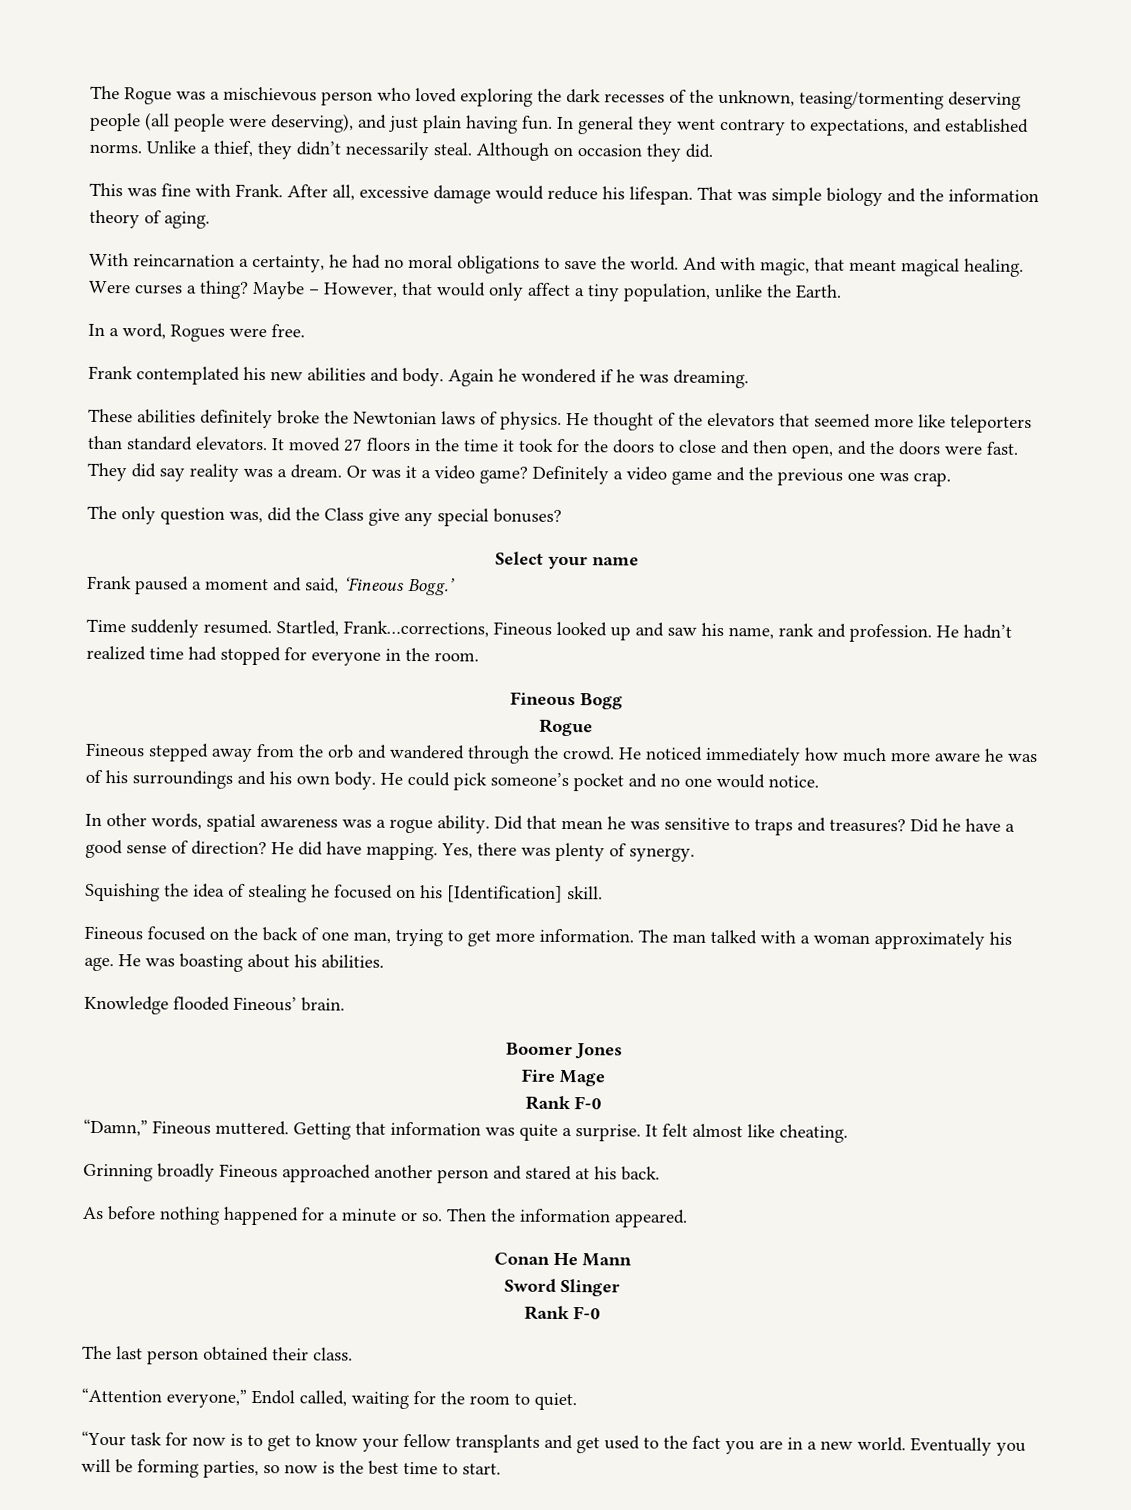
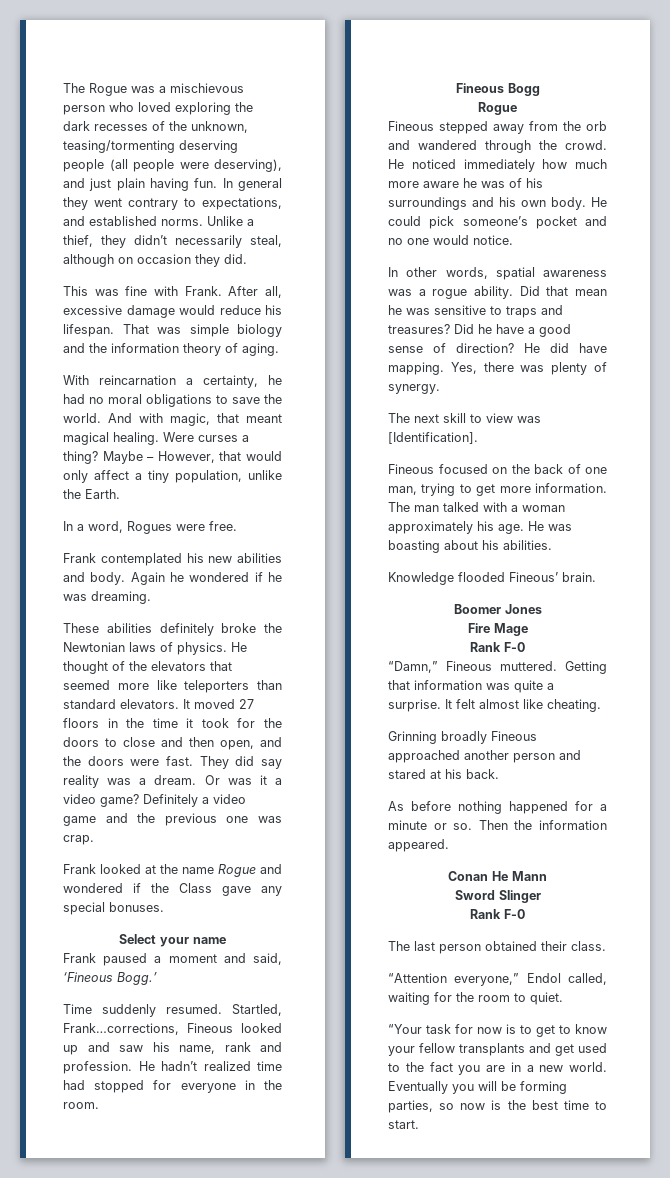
- Unlike a thief, they didn’t necessarily steal. Although on occasion they did.
+ Unlike a thief, they didn’t necessarily steal, although on occasion they did.
- The only question was, did the Class give any special bonuses?
+ Frank looked at the name Rogue and wondered if the Class gave any special bonuses.
- Squishing the idea of stealing he focused on his [Identification] skill.
+ The next skill to view was [Identification].

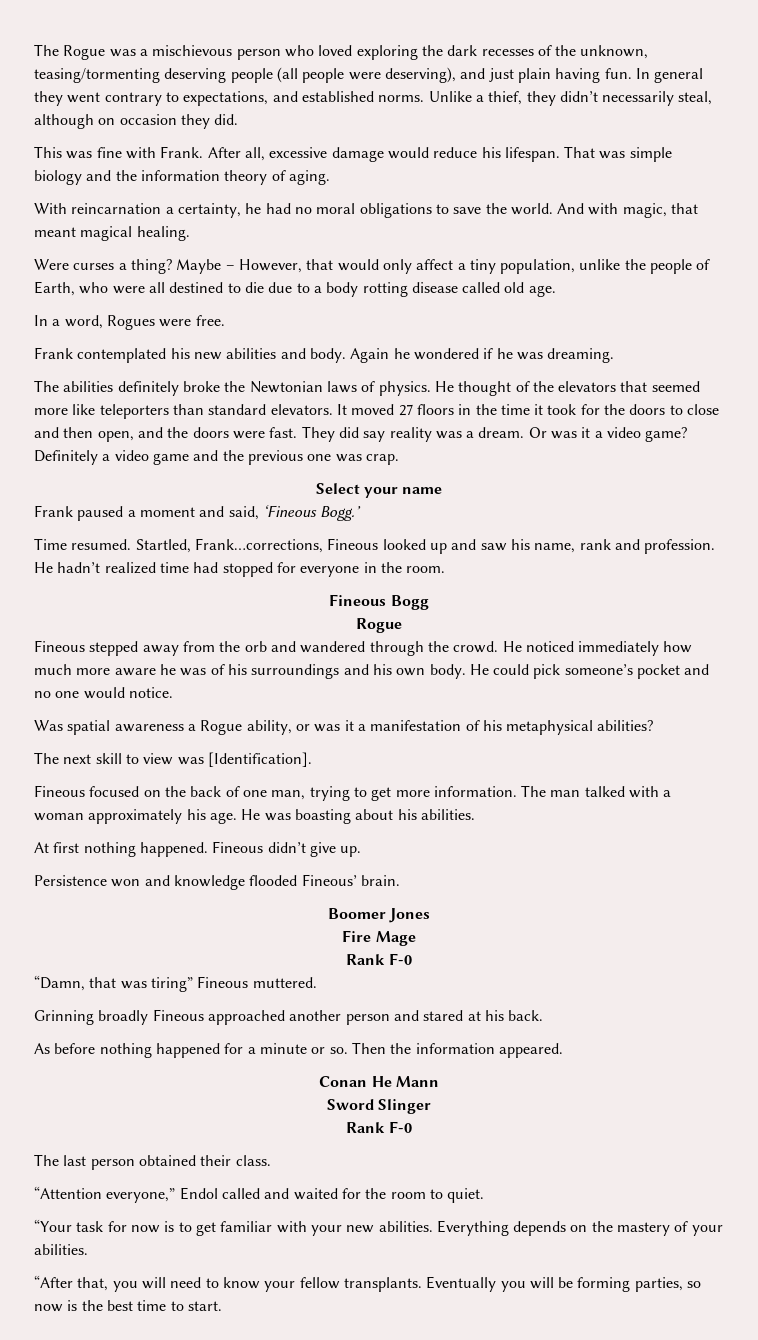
- And with magic, that meant magical healing. Were curses a thing?
+ And with magic, that meant magical healing.
+ Were curses a thing?
- Maybe – However, that would only affect a tiny population, unlike the Earth.
+ Maybe – However, that would only affect a tiny population, unlike the people of Earth, who were all destined to die due to a body rotting disease called old age.
- These abilities definitely broke the Newtonian laws of physics.
+ The abilities definitely broke the Newtonian laws of physics.
- Frank looked at the name Rogue and wondered if the Class gave any special bonuses.
- Time suddenly resumed.
+ Time resumed.
- In other words, spatial awareness was a rogue ability. Did that mean he was sensitive to traps and treasures? Did he have a good sense of direction? He did have mapping. Yes, there was plenty of synergy.
+ Was spatial awareness a Rogue ability, or was it a manifestation of his metaphysical abilities?
- Knowledge flooded Fineous’ brain.
+ At first nothing happened. Fineous didn’t give up.
+ Persistence won and knowledge flooded Fineous’ brain.
- “Damn,” Fineous muttered. Getting that information was quite a surprise. It felt almost like cheating.
+ “Damn, that was tiring” Fineous muttered.
- “Attention everyone,” Endol called, waiting for the room to quiet.
+ “Attention everyone,” Endol called and waited for the room to quiet.
- “Your task for now is to get to know your fellow transplants and get used to the fact you are in a new world.
+ “Your task for now is to get familiar with your new abilities. Everything depends on the mastery of your abilities.
+ “After that, you will need to know your fellow transplants.

